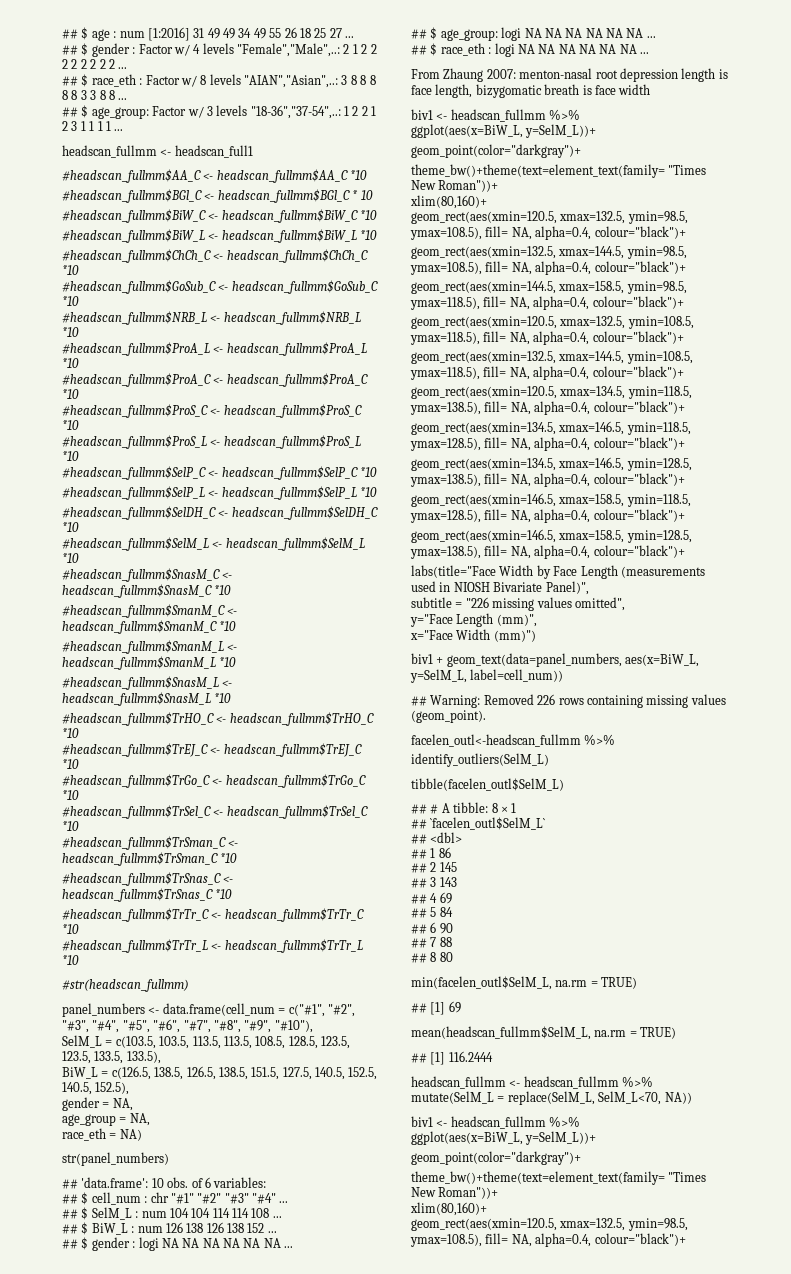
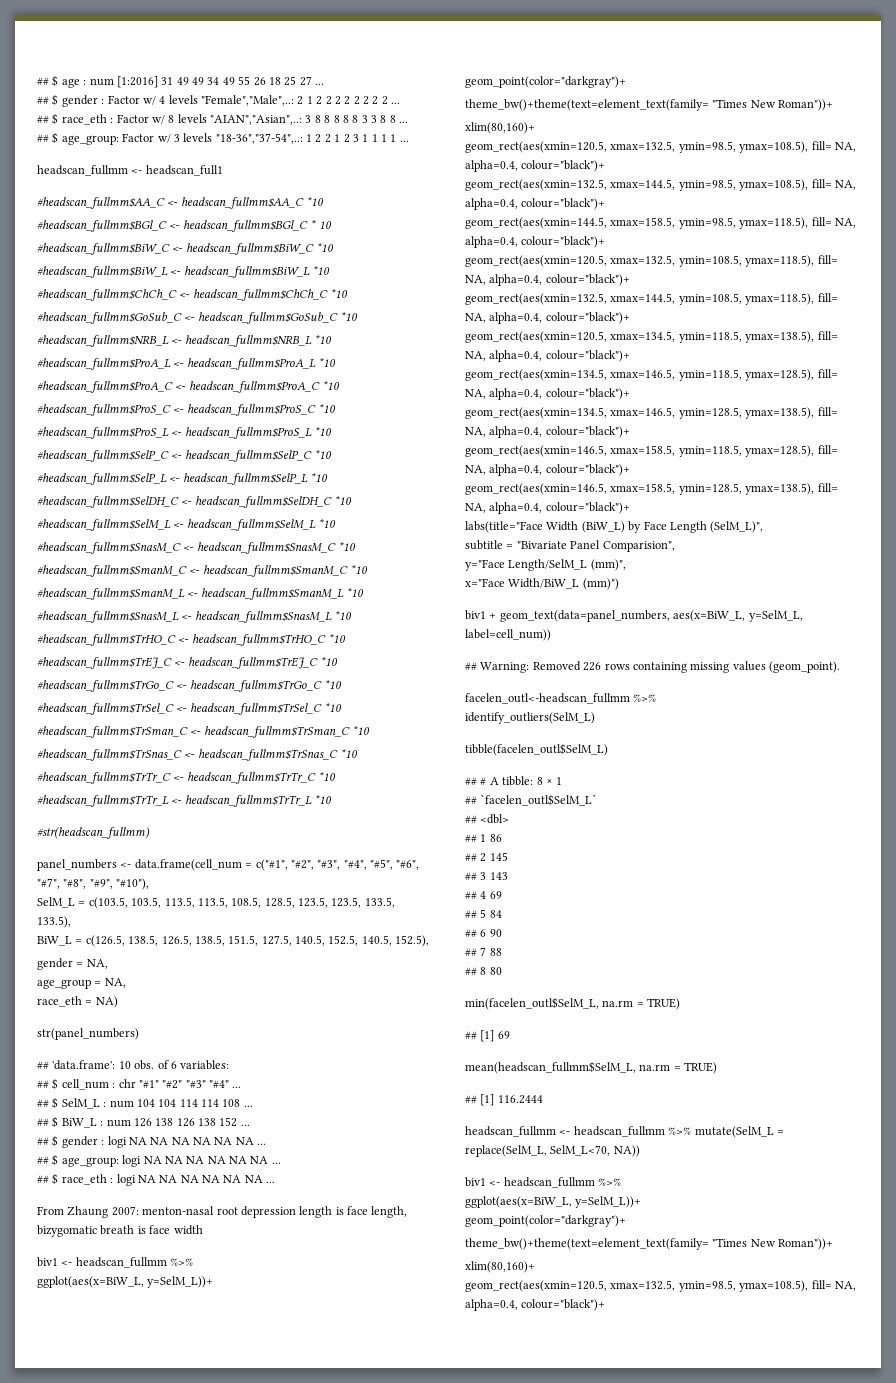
- labs(title="Face Width by Face Length (measurements used in NIOSH Bivariate Panel)",
- subtitle = "226 missing values omitted",
+ labs(title="Face Width (BiW_L) by Face Length (SelM_L)",
+ subtitle = "Bivariate Panel Comparision",
- y="Face Length (mm)",
+ y="Face Length/SelM_L (mm)",
- x="Face Width (mm)")
+ x="Face Width/BiW_L (mm)")

